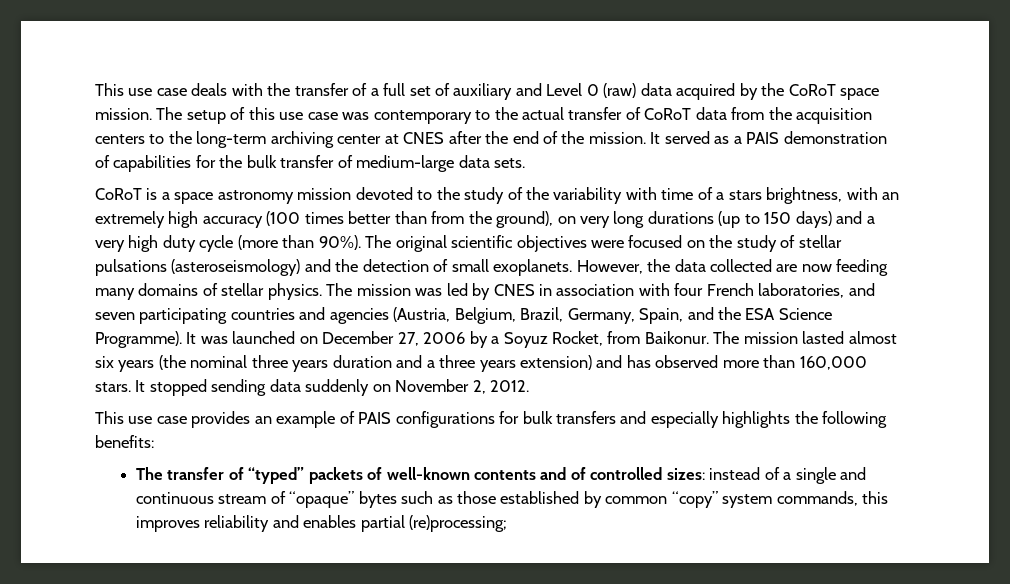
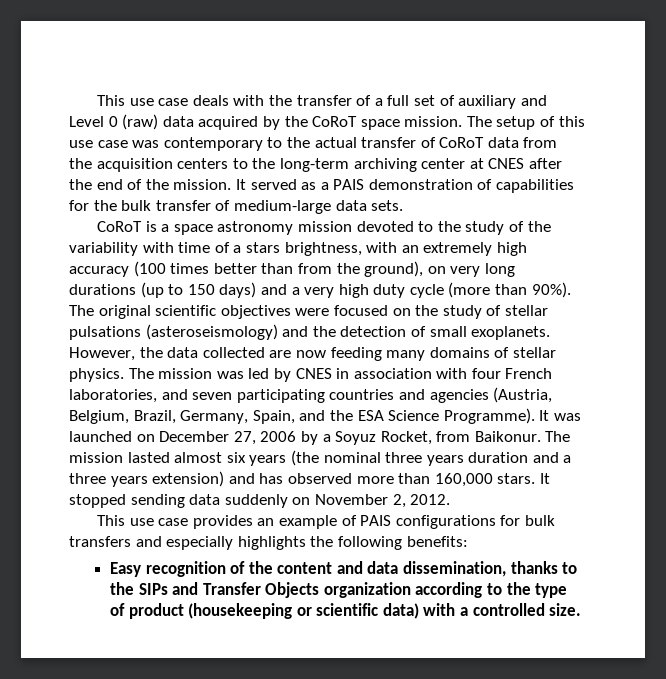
- The transfer of “typed” packets of well-known contents and of controlled sizes: instead of a single and continuous stream of “opaque” bytes such as those established by common “copy” system commands, this improves reliability and enables partial (re)processing;
+ Easy recognition of the content and data dissemination, thanks to the SIPs and Transfer Objects organization according to the type of product (housekeeping or scientific data) with a controlled size.

